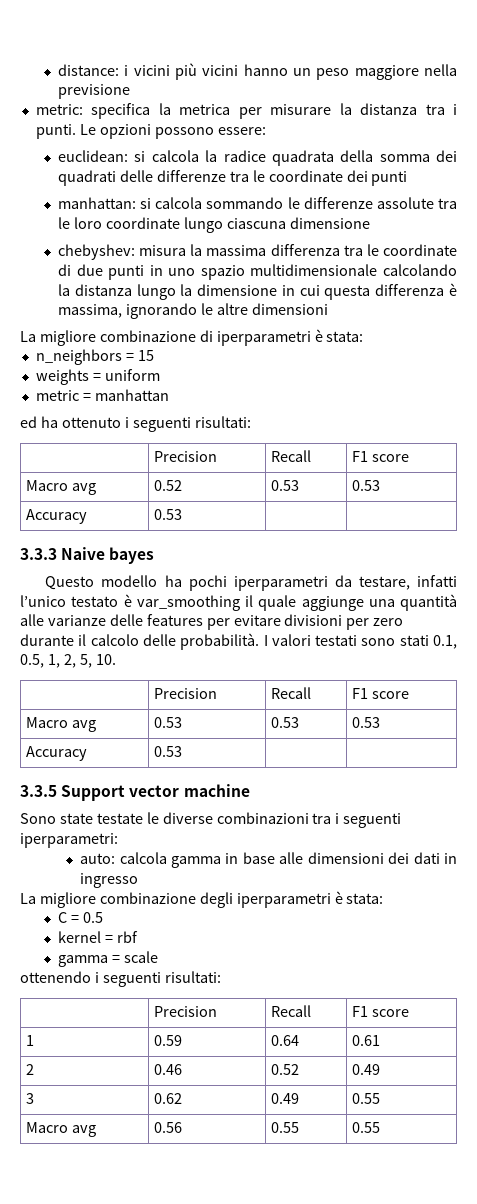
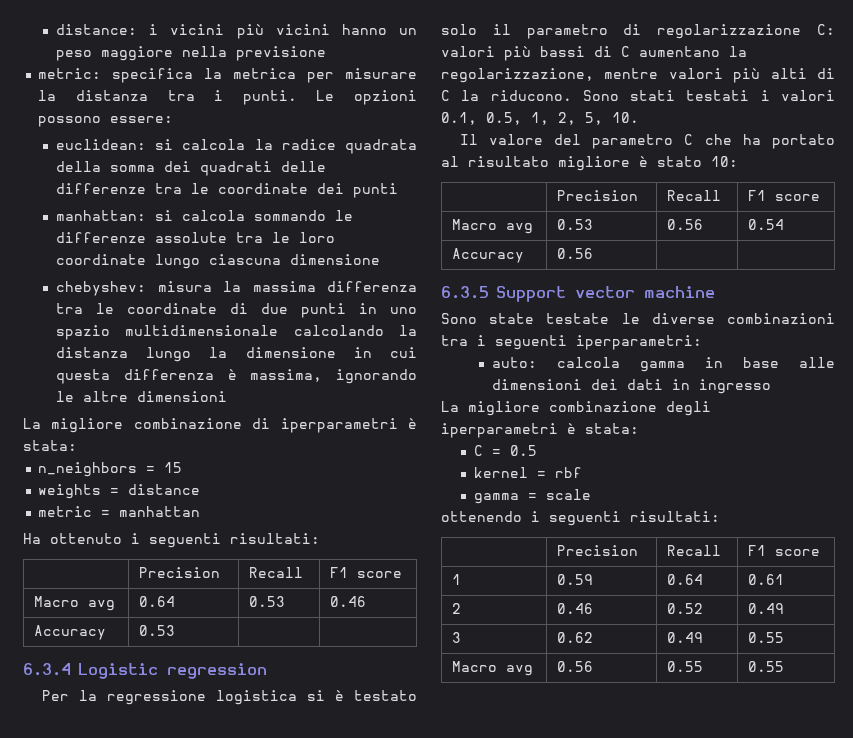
- weights = uniform
+ weights = distance
- ed ha ottenuto i seguenti risultati:
+ Ha ottenuto i seguenti risultati:
- Macro avg | 0.52 | 0.53 | 0.53
+ Macro avg | 0.64 | 0.53 | 0.46
  Accuracy | 0.53 | |
- 3.3.3 Naive bayes
- Questo modello ha pochi iperparametri da testare, infatti l’unico testato è var_smoothing il quale aggiunge una quantità alle varianze delle features per evitare divisioni per zero durante il calcolo delle probabilità. I valori testati sono stati 0.1, 0.5, 1, 2, 5, 10.
+ 6.3.4 Logistic regression
+ Per la regressione logistica si è testato solo il parametro di regolarizzazione C: valori più bassi di C aumentano la regolarizzazione, mentre valori più alti di C la riducono. Sono stati testati i valori 0.1, 0.5, 1, 2, 5, 10.
+ Il valore del parametro C che ha portato al risultato migliore è stato 10:
- Macro avg | 0.53 | 0.53 | 0.53
- Accuracy | 0.53 | |
- 3.3.5 Support vector machine
+ Macro avg | 0.53 | 0.56 | 0.54
+ Accuracy | 0.56 | |
+ 6.3.5 Support vector machine

